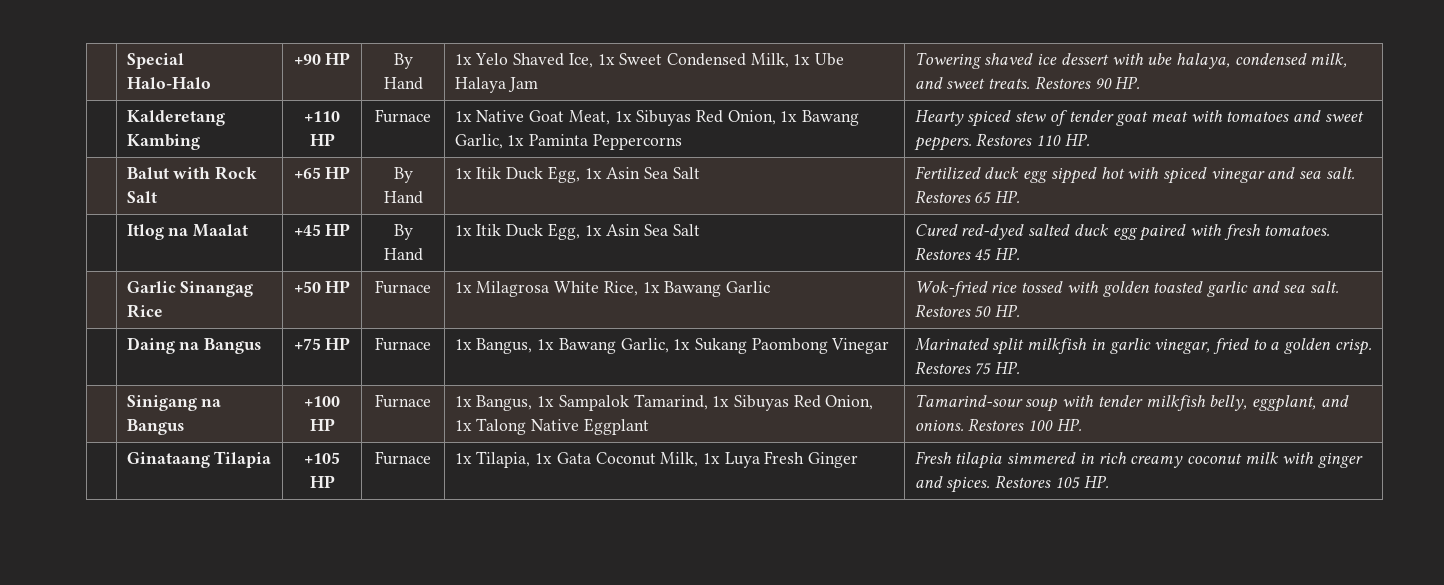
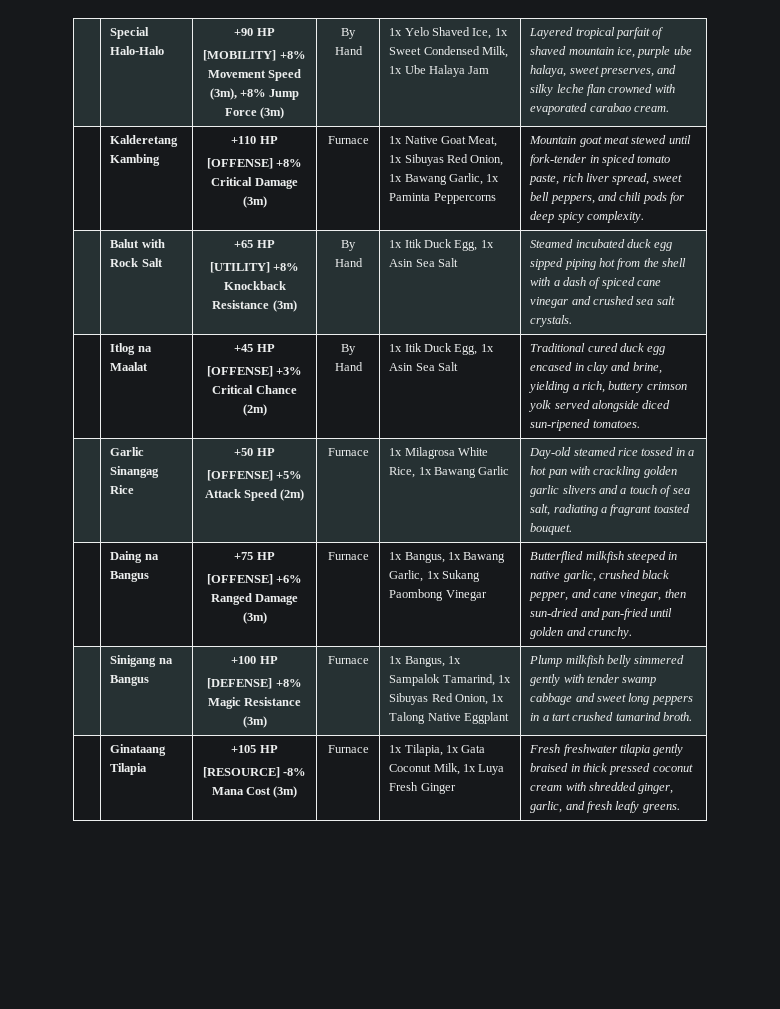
+ [MOBILITY] +8% Movement Speed (3m), +8% Jump Force (3m)
- Towering shaved ice dessert with ube halaya, condensed milk, and sweet treats. Restores 90 HP.
+ Layered tropical parfait of shaved mountain ice, purple ube halaya, sweet preserves, and silky leche flan crowned with evaporated carabao cream.
+ [OFFENSE] +8% Critical Damage (3m)
- Hearty spiced stew of tender goat meat with tomatoes and sweet peppers. Restores 110 HP.
+ Mountain goat meat stewed until fork-tender in spiced tomato paste, rich liver spread, sweet bell peppers, and chili pods for deep spicy complexity.
+ [UTILITY] +8% Knockback Resistance (3m)
- Fertilized duck egg sipped hot with spiced vinegar and sea salt. Restores 65 HP.
+ Steamed incubated duck egg sipped piping hot from the shell with a dash of spiced cane vinegar and crushed sea salt crystals.
- | Itlog na Maalat | +45 HP | By Hand | 1x Itik Duck Egg, 1x Asin Sea Salt | Cured red-dyed salted duck egg paired with fresh tomatoes. Restores 45 HP.
+ | Itlog na Maalat | +45 HP
+ [OFFENSE] +3% Critical Chance (2m) | By Hand | 1x Itik Duck Egg, 1x Asin Sea Salt | Traditional cured duck egg encased in clay and brine, yielding a rich, buttery crimson yolk served alongside diced sun-ripened tomatoes.
+ [OFFENSE] +5% Attack Speed (2m)
- Wok-fried rice tossed with golden toasted garlic and sea salt. Restores 50 HP.
+ Day-old steamed rice tossed in a hot pan with crackling golden garlic slivers and a touch of sea salt, radiating a fragrant toasted bouquet.
- | Daing na Bangus | +75 HP | Furnace | 1x Bangus, 1x Bawang Garlic, 1x Sukang Paombong Vinegar | Marinated split milkfish in garlic vinegar, fried to a golden crisp. Restores 75 HP.
+ | Daing na Bangus | +75 HP
+ [OFFENSE] +6% Ranged Damage (3m) | Furnace | 1x Bangus, 1x Bawang Garlic, 1x Sukang Paombong Vinegar | Butterflied milkfish steeped in native garlic, crushed black pepper, and cane vinegar, then sun-dried and pan-fried until golden and crunchy.
+ [DEFENSE] +8% Magic Resistance (3m)
- Tamarind-sour soup with tender milkfish belly, eggplant, and onions. Restores 100 HP.
+ Plump milkfish belly simmered gently with tender swamp cabbage and sweet long peppers in a tart crushed tamarind broth.
- | Ginataang Tilapia | +105 HP | Furnace | 1x Tilapia, 1x Gata Coconut Milk, 1x Luya Fresh Ginger | Fresh tilapia simmered in rich creamy coconut milk with ginger and spices. Restores 105 HP.
+ | Ginataang Tilapia | +105 HP
+ [RESOURCE] -8% Mana Cost (3m) | Furnace | 1x Tilapia, 1x Gata Coconut Milk, 1x Luya Fresh Ginger | Fresh freshwater tilapia gently braised in thick pressed coconut cream with shredded ginger, garlic, and fresh leafy greens.

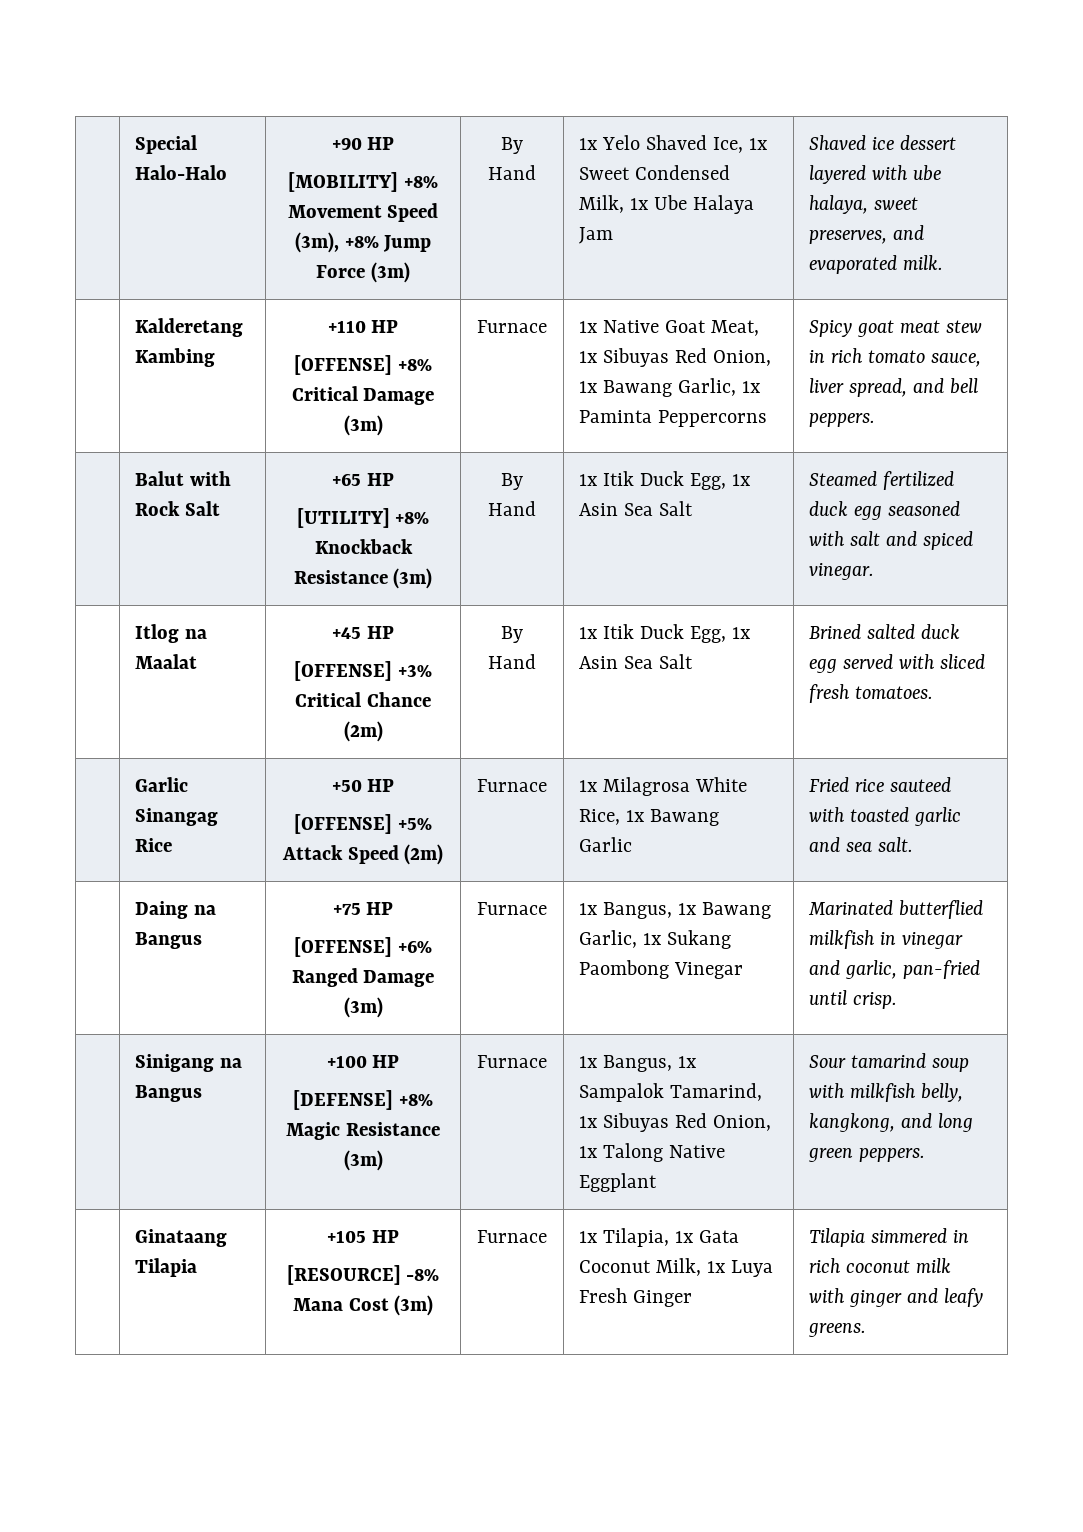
- Layered tropical parfait of shaved mountain ice, purple ube halaya, sweet preserves, and silky leche flan crowned with evaporated carabao cream.
+ Shaved ice dessert layered with ube halaya, sweet preserves, and evaporated milk.
- Mountain goat meat stewed until fork-tender in spiced tomato paste, rich liver spread, sweet bell peppers, and chili pods for deep spicy complexity.
+ Spicy goat meat stew in rich tomato sauce, liver spread, and bell peppers.
- Steamed incubated duck egg sipped piping hot from the shell with a dash of spiced cane vinegar and crushed sea salt crystals.
+ Steamed fertilized duck egg seasoned with salt and spiced vinegar.
  | Itlog na Maalat | +45 HP
- [OFFENSE] +3% Critical Chance (2m) | By Hand | 1x Itik Duck Egg, 1x Asin Sea Salt | Traditional cured duck egg encased in clay and brine, yielding a rich, buttery crimson yolk served alongside diced sun-ripened tomatoes.
+ [OFFENSE] +3% Critical Chance (2m) | By Hand | 1x Itik Duck Egg, 1x Asin Sea Salt | Brined salted duck egg served with sliced fresh tomatoes.
- Day-old steamed rice tossed in a hot pan with crackling golden garlic slivers and a touch of sea salt, radiating a fragrant toasted bouquet.
+ Fried rice sauteed with toasted garlic and sea salt.
  | Daing na Bangus | +75 HP
- [OFFENSE] +6% Ranged Damage (3m) | Furnace | 1x Bangus, 1x Bawang Garlic, 1x Sukang Paombong Vinegar | Butterflied milkfish steeped in native garlic, crushed black pepper, and cane vinegar, then sun-dried and pan-fried until golden and crunchy.
+ [OFFENSE] +6% Ranged Damage (3m) | Furnace | 1x Bangus, 1x Bawang Garlic, 1x Sukang Paombong Vinegar | Marinated butterflied milkfish in vinegar and garlic, pan-fried until crisp.
- Plump milkfish belly simmered gently with tender swamp cabbage and sweet long peppers in a tart crushed tamarind broth.
+ Sour tamarind soup with milkfish belly, kangkong, and long green peppers.
  | Ginataang Tilapia | +105 HP
- [RESOURCE] -8% Mana Cost (3m) | Furnace | 1x Tilapia, 1x Gata Coconut Milk, 1x Luya Fresh Ginger | Fresh freshwater tilapia gently braised in thick pressed coconut cream with shredded ginger, garlic, and fresh leafy greens.
+ [RESOURCE] -8% Mana Cost (3m) | Furnace | 1x Tilapia, 1x Gata Coconut Milk, 1x Luya Fresh Ginger | Tilapia simmered in rich coconut milk with ginger and leafy greens.

